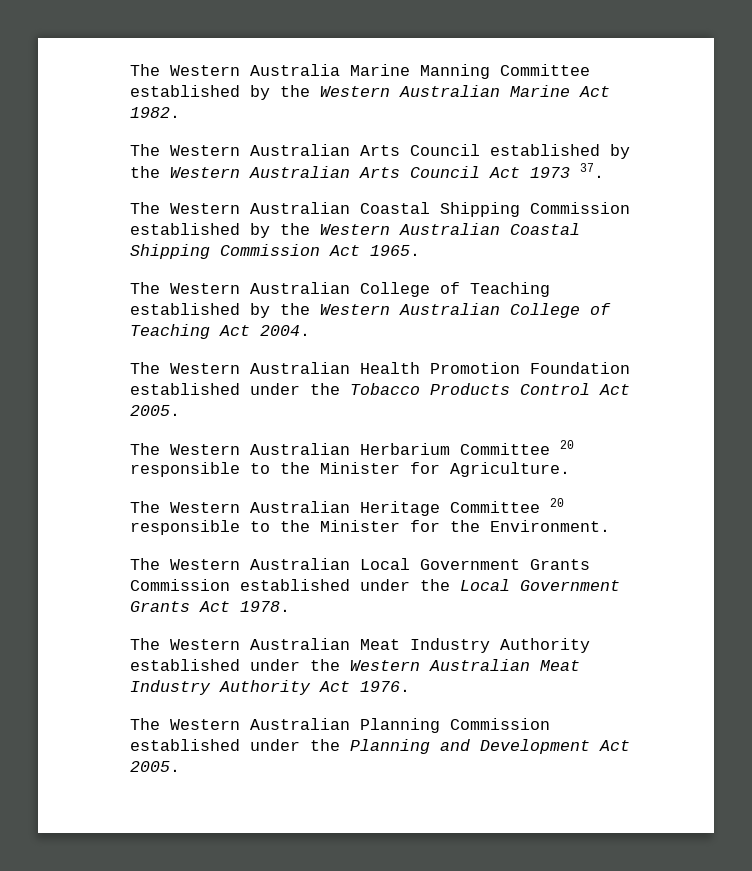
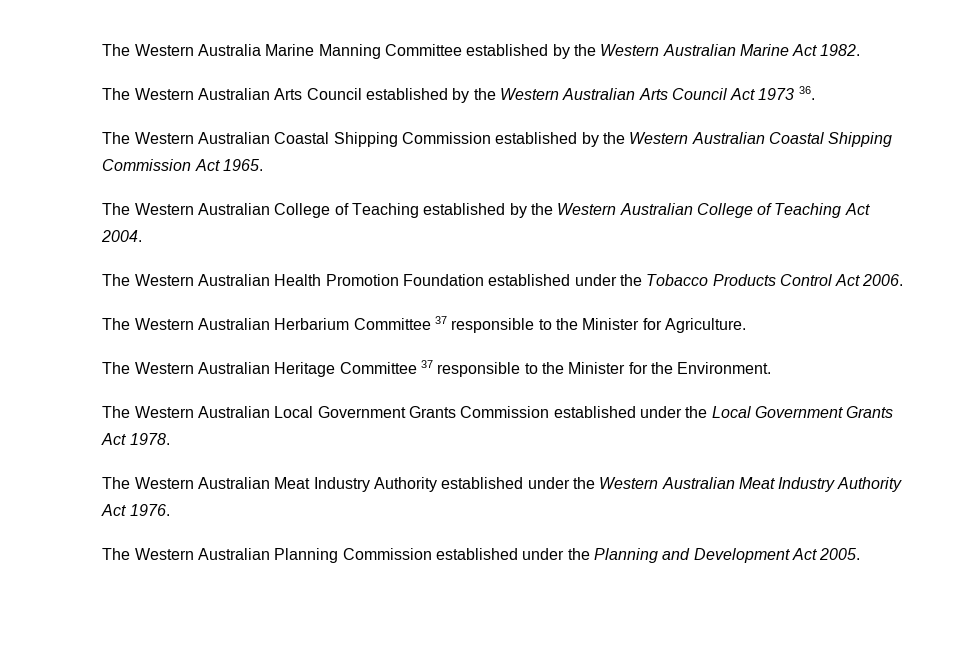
- The Western Australian Arts Council established by the Western Australian Arts Council Act 1973 37.
+ The Western Australian Arts Council established by the Western Australian Arts Council Act 1973 36.
- The Western Australian Health Promotion Foundation established under the Tobacco Products Control Act 2005.
+ The Western Australian Health Promotion Foundation established under the Tobacco Products Control Act 2006.
- The Western Australian Herbarium Committee 20 responsible to the Minister for Agriculture.
+ The Western Australian Herbarium Committee 37 responsible to the Minister for Agriculture.
- The Western Australian Heritage Committee 20 responsible to the Minister for the Environment.
+ The Western Australian Heritage Committee 37 responsible to the Minister for the Environment.

